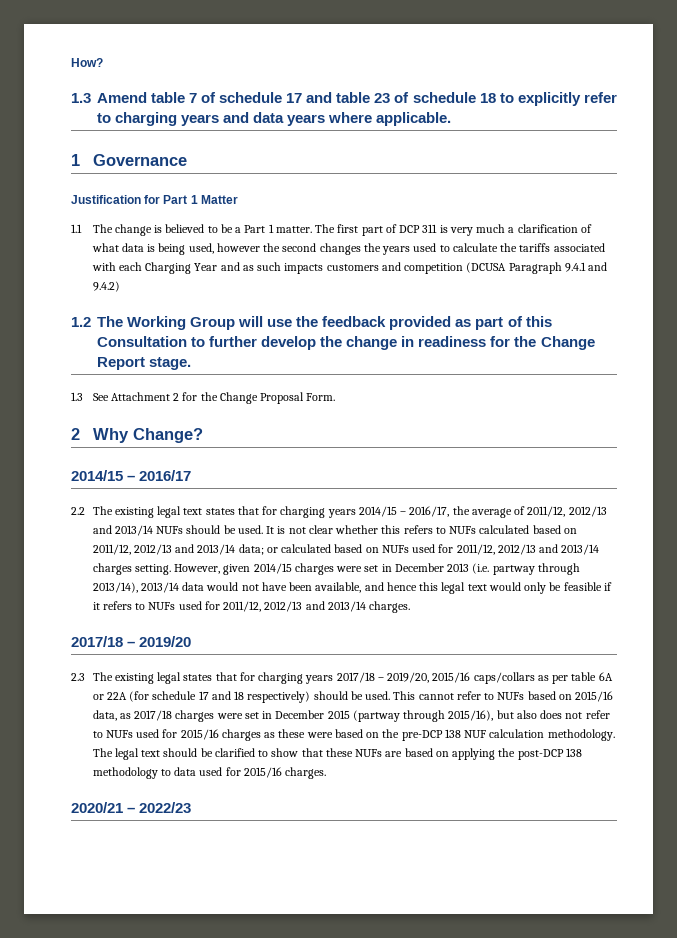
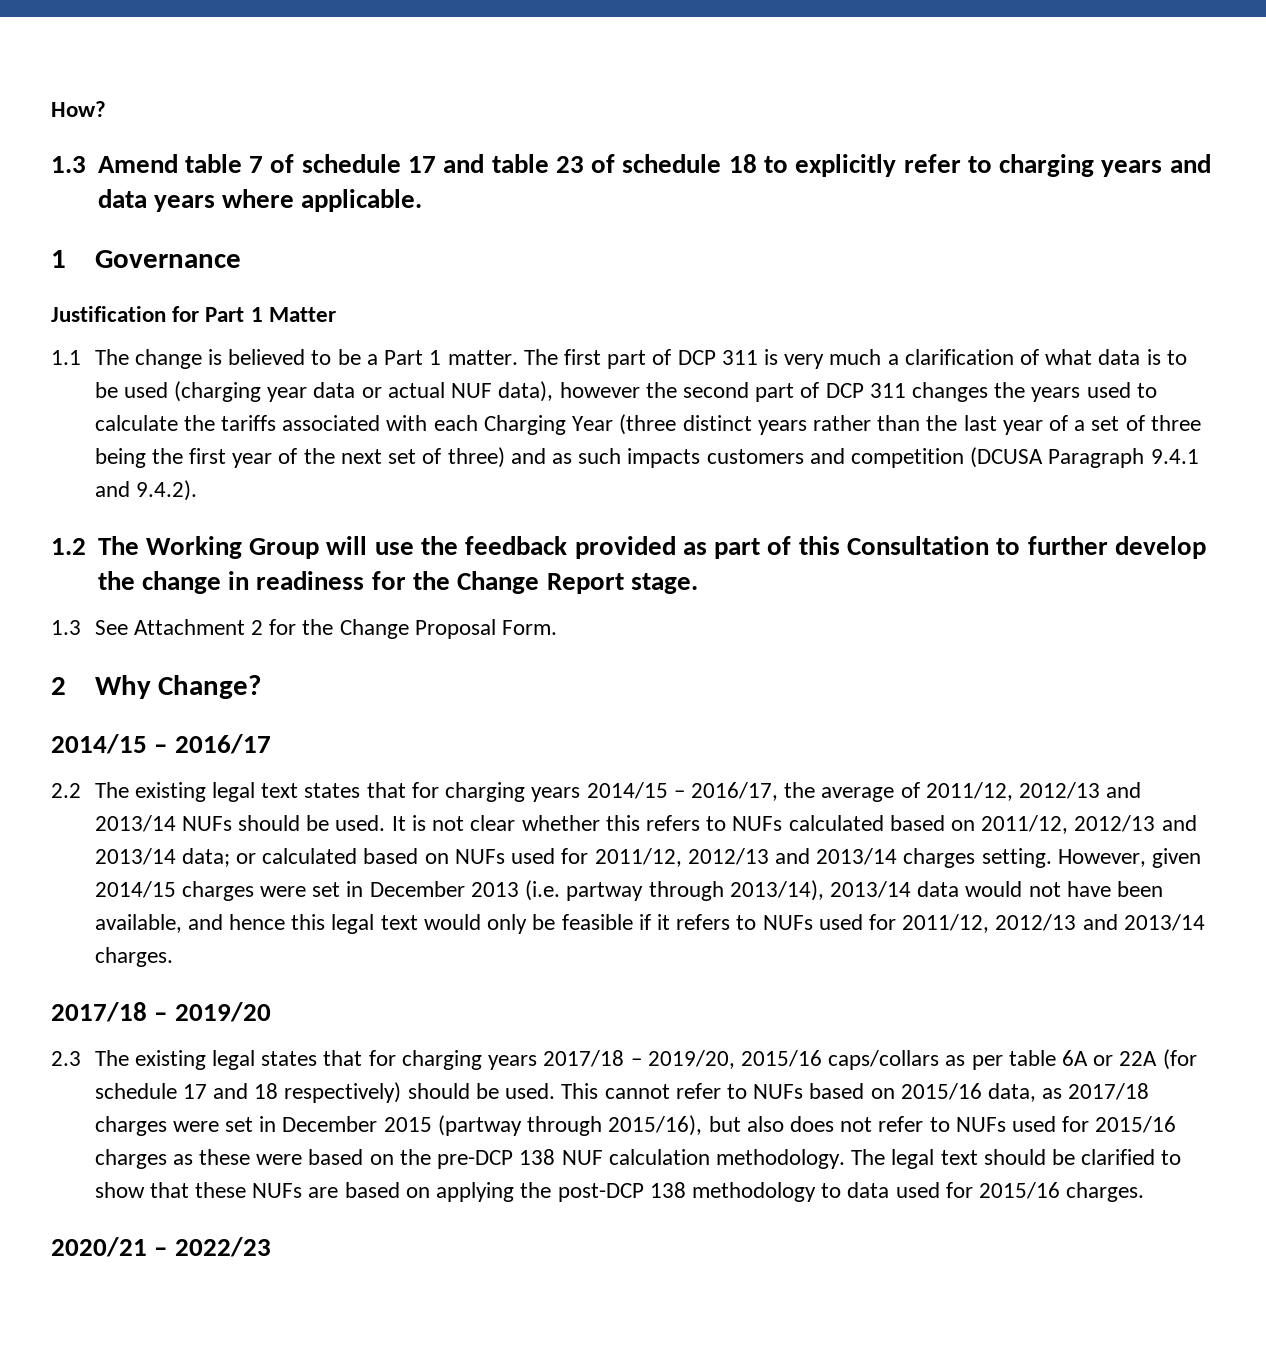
- The first part of DCP 311 is very much a clarification of what data is being used, however the second changes the years used to calculate the tariffs associated with each Charging Year and as such impacts customers and competition (DCUSA Paragraph 9.4.1 and 9.4.2)
+ The first part of DCP 311 is very much a clarification of what data is to be used (charging year data or actual NUF data), however the second part of DCP 311 changes the years used to calculate the tariffs associated with each Charging Year (three distinct years rather than the last year of a set of three being the first year of the next set of three) and as such impacts customers and competition (DCUSA Paragraph 9.4.1 and 9.4.2).

